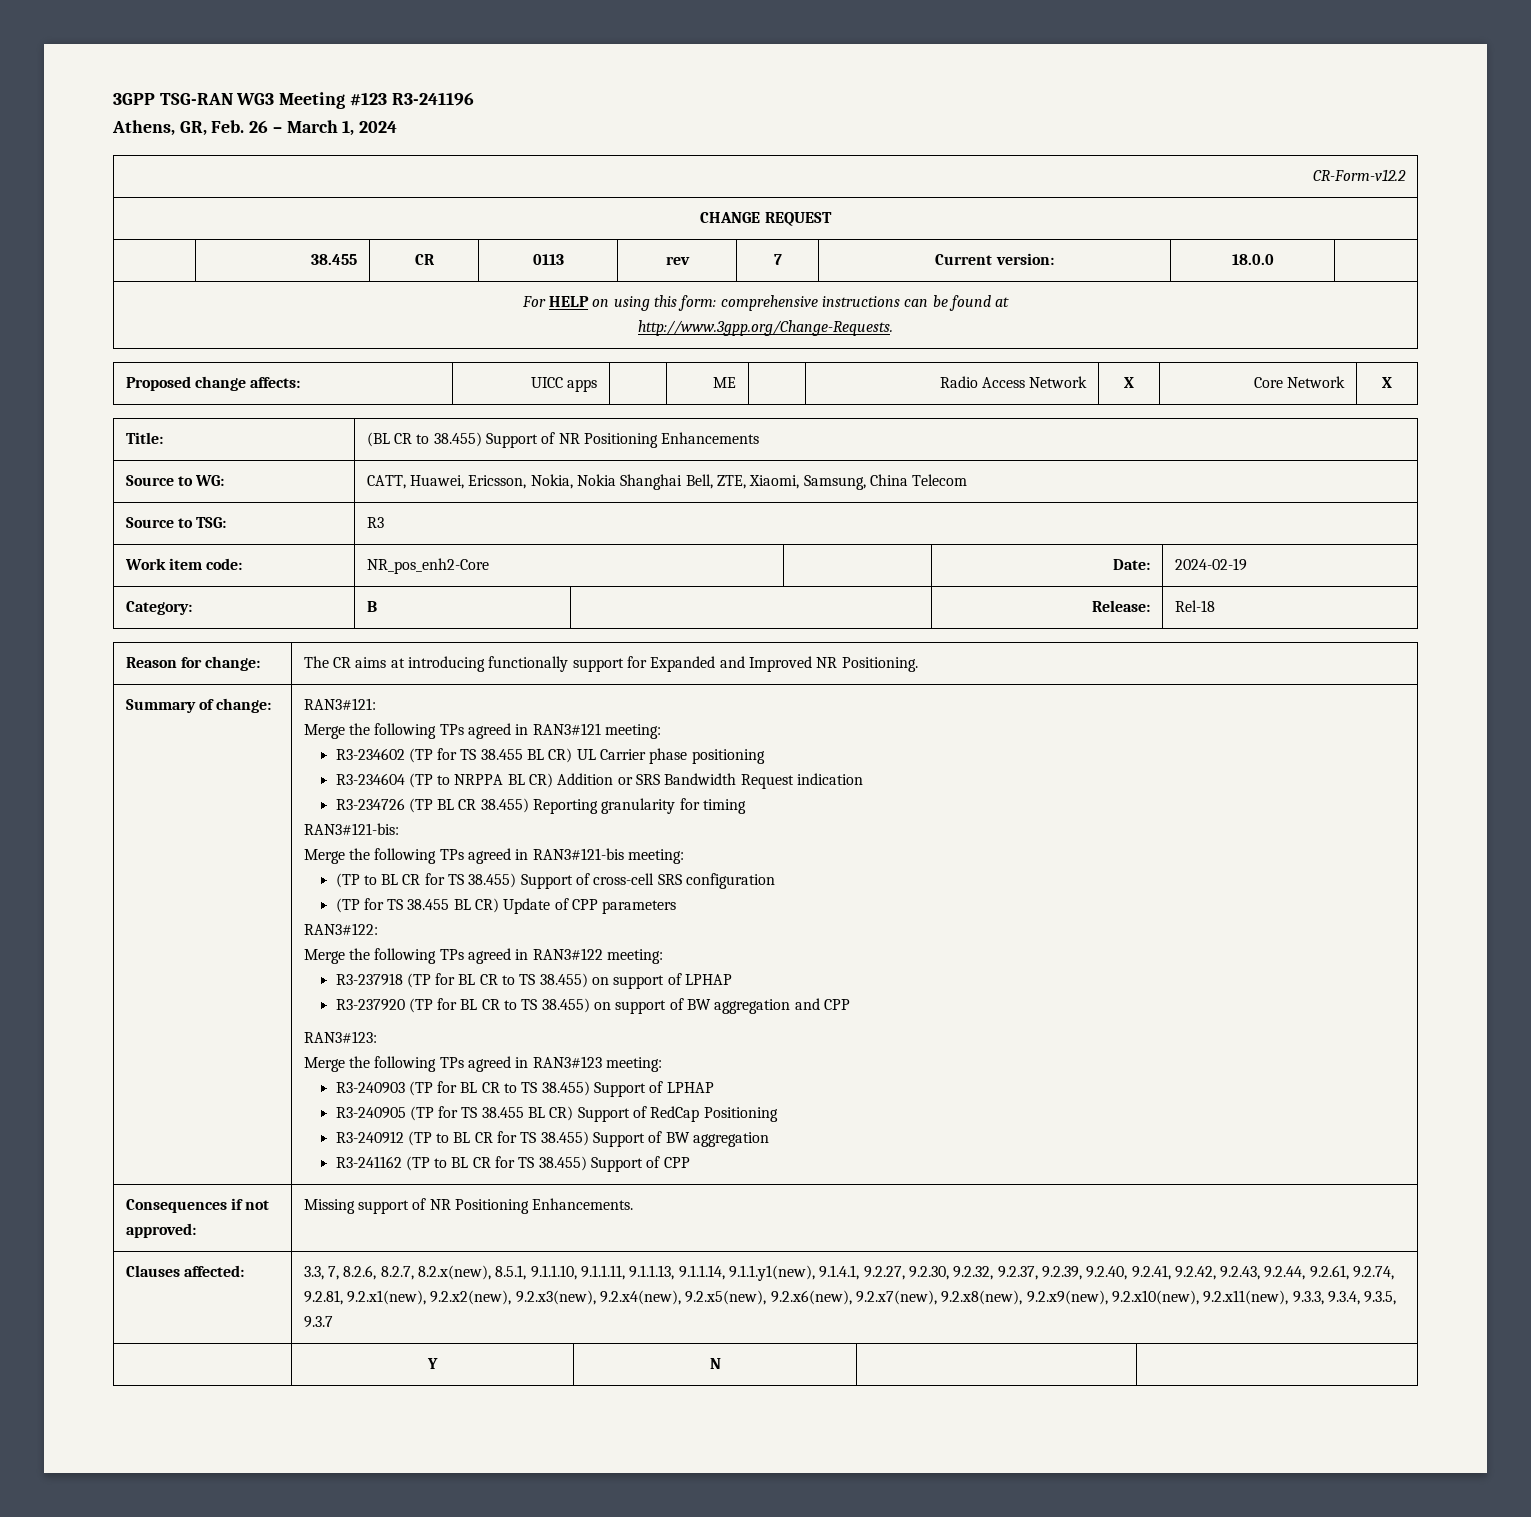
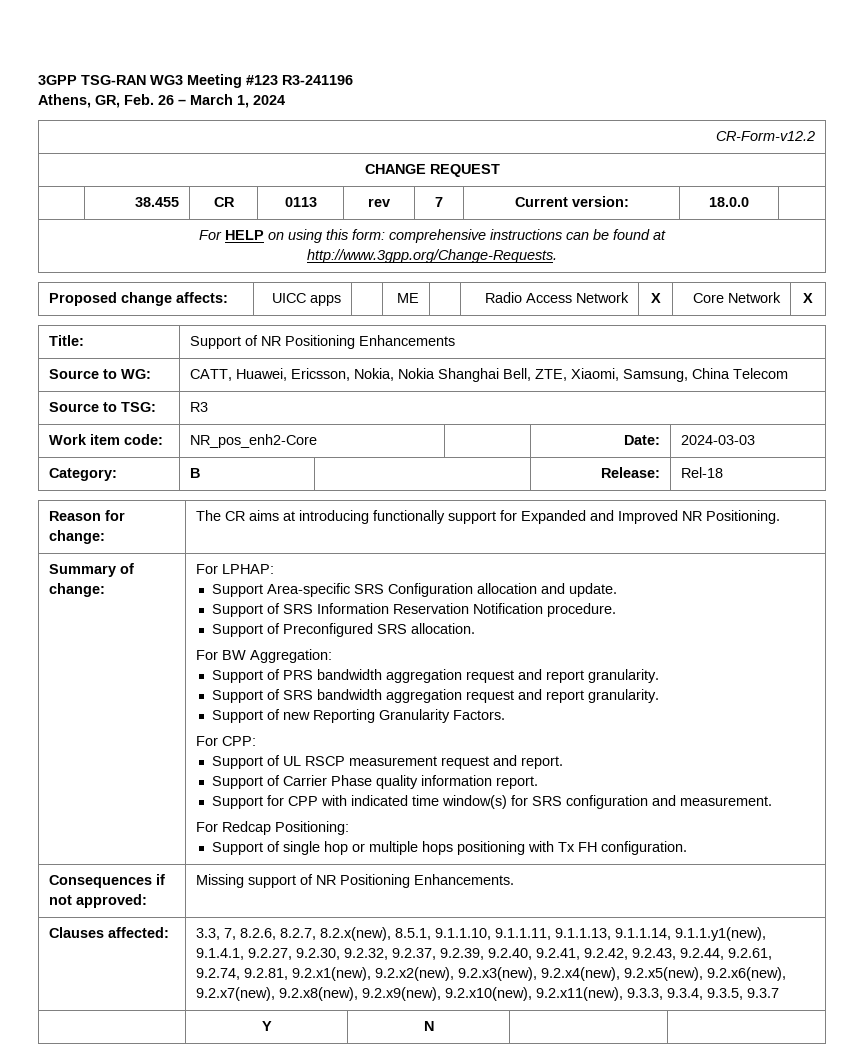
- Title: | (BL CR to 38.455) Support of NR Positioning Enhancements
+ Title: | Support of NR Positioning Enhancements
- Work item code: | NR_pos_enh2-Core | | Date: | 2024-02-19
+ Work item code: | NR_pos_enh2-Core | | Date: | 2024-03-03
- RAN3#121:
- Merge the following TPs agreed in RAN3#121 meeting:
- R3-234602 (TP for TS 38.455 BL CR) UL Carrier phase positioning
- R3-234604 (TP to NRPPA BL CR) Addition or SRS Bandwidth Request indication
- R3-234726 (TP BL CR 38.455) Reporting granularity for timing
- RAN3#121-bis:
- Merge the following TPs agreed in RAN3#121-bis meeting:
- (TP to BL CR for TS 38.455) Support of cross-cell SRS configuration
- (TP for TS 38.455 BL CR) Update of CPP parameters
- RAN3#122:
- Merge the following TPs agreed in RAN3#122 meeting:
- R3-237918 (TP for BL CR to TS 38.455) on support of LPHAP
- R3-237920 (TP for BL CR to TS 38.455) on support of BW aggregation and CPP
- RAN3#123:
- Merge the following TPs agreed in RAN3#123 meeting:
- R3-240903 (TP for BL CR to TS 38.455) Support of LPHAP
- R3-240905 (TP for TS 38.455 BL CR) Support of RedCap Positioning
- R3-240912 (TP to BL CR for TS 38.455) Support of BW aggregation
- R3-241162 (TP to BL CR for TS 38.455) Support of CPP
+ For LPHAP:
+ Support Area-specific SRS Configuration allocation and update.
+ Support of SRS Information Reservation Notification procedure.
+ Support of Preconfigured SRS allocation.
+ For BW Aggregation:
+ Support of PRS bandwidth aggregation request and report granularity.
+ Support of SRS bandwidth aggregation request and report granularity.
+ Support of new Reporting Granularity Factors.
+ For CPP:
+ Support of UL RSCP measurement request and report.
+ Support of Carrier Phase quality information report.
+ Support for CPP with indicated time window(s) for SRS configuration and measurement.
+ For Redcap Positioning:
+ Support of single hop or multiple hops positioning with Tx FH configuration.

